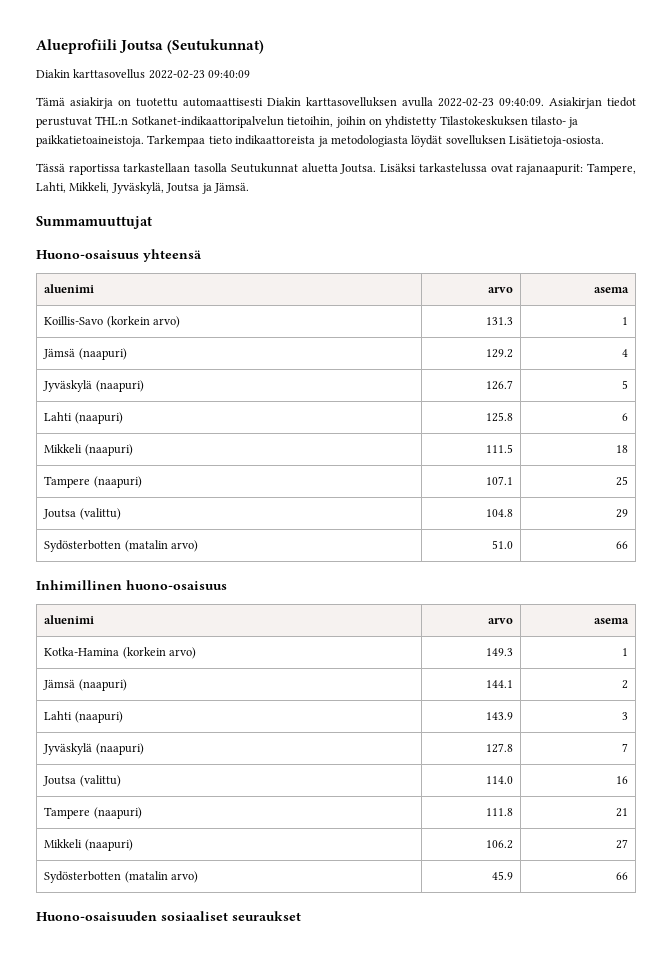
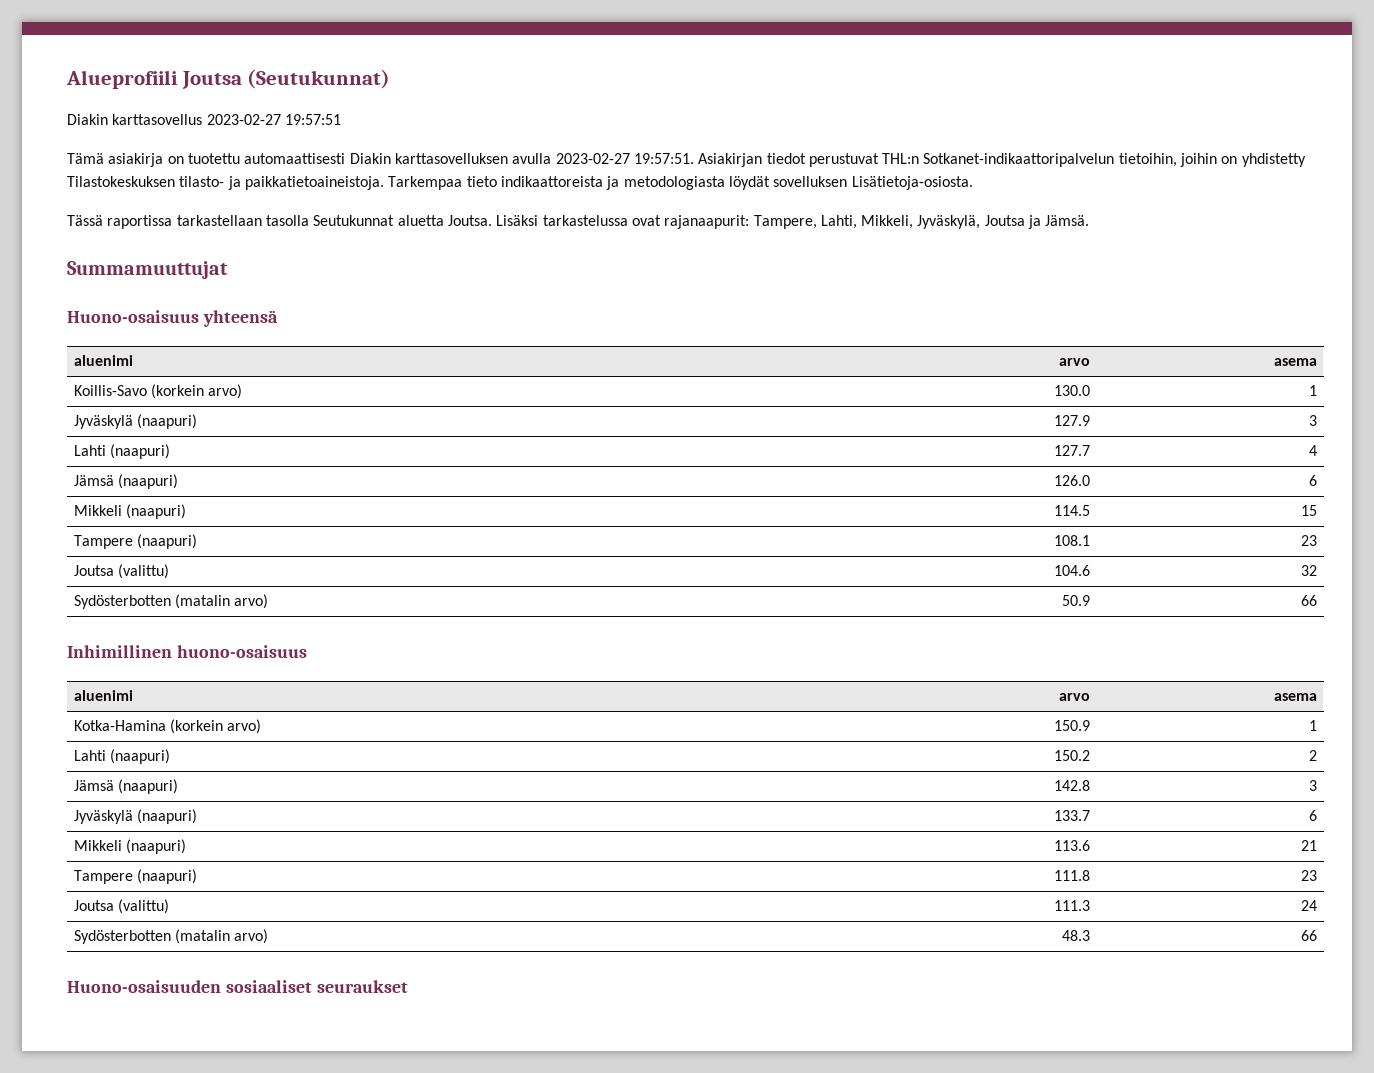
- Diakin karttasovellus 2022-02-23 09:40:09
+ Diakin karttasovellus 2023-02-27 19:57:51
- Tämä asiakirja on tuotettu automaattisesti Diakin karttasovelluksen avulla 2022-02-23 09:40:09.
+ Tämä asiakirja on tuotettu automaattisesti Diakin karttasovelluksen avulla 2023-02-27 19:57:51.
- Koillis-Savo (korkein arvo) | 131.3 | 1
- Jämsä (naapuri) | 129.2 | 4
- Jyväskylä (naapuri) | 126.7 | 5
- Lahti (naapuri) | 125.8 | 6
- Mikkeli (naapuri) | 111.5 | 18
- Tampere (naapuri) | 107.1 | 25
- Joutsa (valittu) | 104.8 | 29
- Sydösterbotten (matalin arvo) | 51.0 | 66
+ Koillis-Savo (korkein arvo) | 130.0 | 1
+ Jyväskylä (naapuri) | 127.9 | 3
+ Lahti (naapuri) | 127.7 | 4
+ Jämsä (naapuri) | 126.0 | 6
+ Mikkeli (naapuri) | 114.5 | 15
+ Tampere (naapuri) | 108.1 | 23
+ Joutsa (valittu) | 104.6 | 32
+ Sydösterbotten (matalin arvo) | 50.9 | 66
- Kotka-Hamina (korkein arvo) | 149.3 | 1
- Jämsä (naapuri) | 144.1 | 2
- Lahti (naapuri) | 143.9 | 3
- Jyväskylä (naapuri) | 127.8 | 7
- Joutsa (valittu) | 114.0 | 16
- Tampere (naapuri) | 111.8 | 21
- Mikkeli (naapuri) | 106.2 | 27
- Sydösterbotten (matalin arvo) | 45.9 | 66
+ Kotka-Hamina (korkein arvo) | 150.9 | 1
+ Lahti (naapuri) | 150.2 | 2
+ Jämsä (naapuri) | 142.8 | 3
+ Jyväskylä (naapuri) | 133.7 | 6
+ Mikkeli (naapuri) | 113.6 | 21
+ Tampere (naapuri) | 111.8 | 23
+ Joutsa (valittu) | 111.3 | 24
+ Sydösterbotten (matalin arvo) | 48.3 | 66

